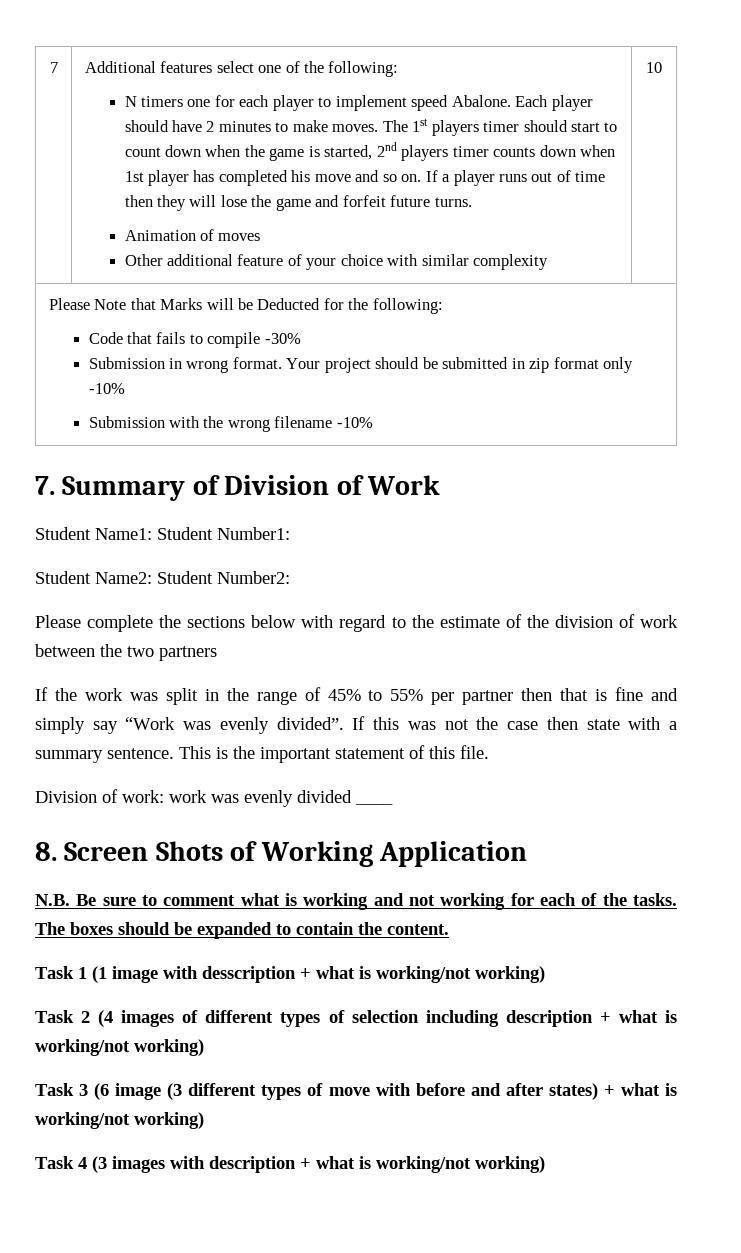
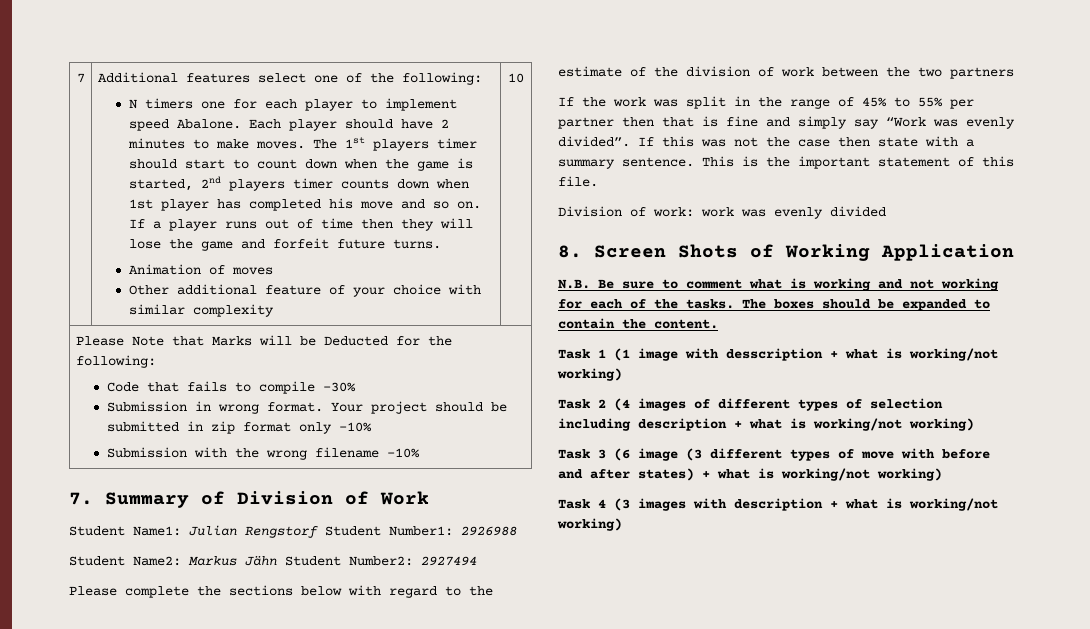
- Student Name1: Student Number1:
+ Student Name1: Julian Rengstorf Student Number1: 2926988
- Student Name2: Student Number2:
+ Student Name2: Markus Jähn Student Number2: 2927494
- Division of work: work was evenly divided ____
+ Division of work: work was evenly divided

